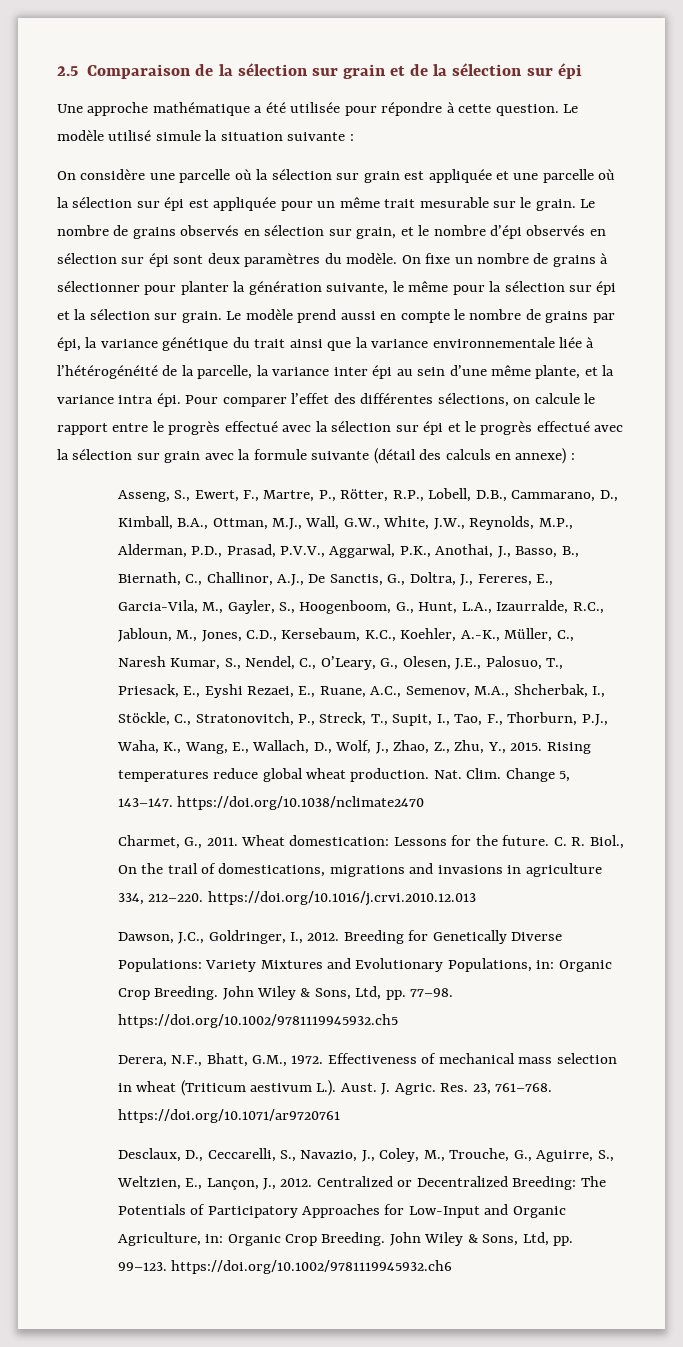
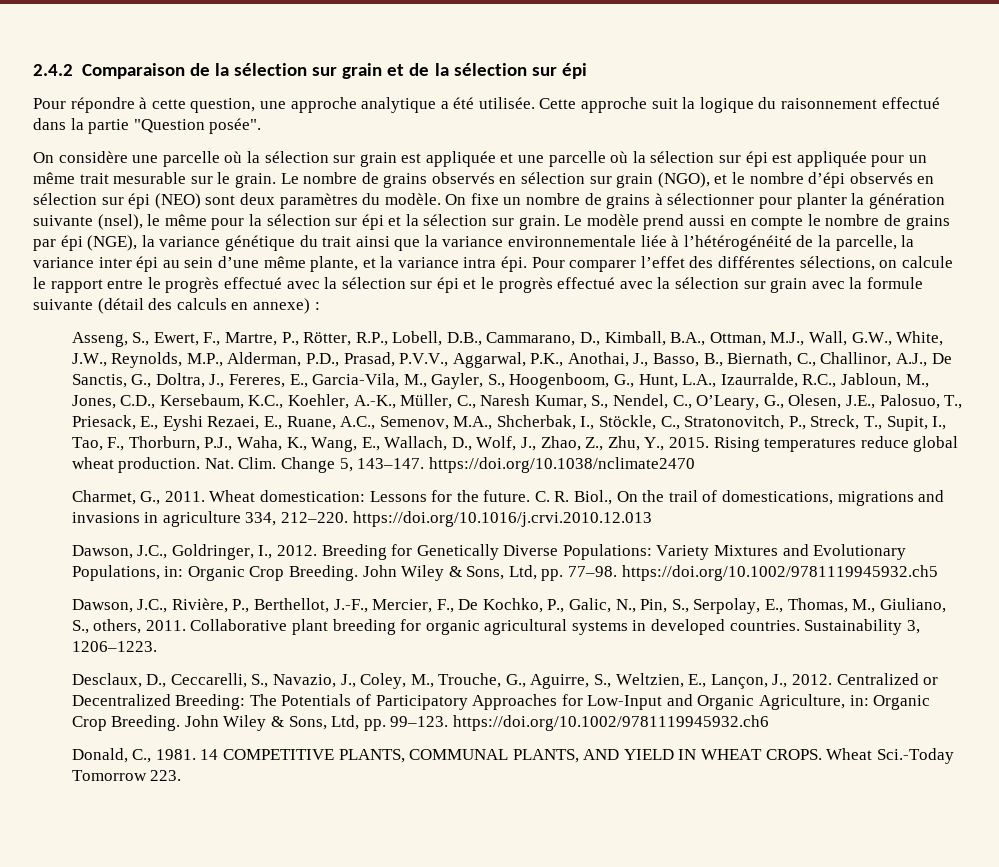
- 2.5 Comparaison de la sélection sur grain et de la sélection sur épi
+ 2.4.2 Comparaison de la sélection sur grain et de la sélection sur épi
- Une approche mathématique a été utilisée pour répondre à cette question. Le modèle utilisé simule la situation suivante :
+ Pour répondre à cette question, une approche analytique a été utilisée. Cette approche suit la logique du raisonnement effectué dans la partie "Question posée".
- Le nombre de grains observés en sélection sur grain, et le nombre d’épi observés en sélection sur épi sont deux paramètres du modèle.
+ Le nombre de grains observés en sélection sur grain (NGO), et le nombre d’épi observés en sélection sur épi (NEO) sont deux paramètres du modèle.
- On fixe un nombre de grains à sélectionner pour planter la génération suivante, le même pour la sélection sur épi et la sélection sur grain.
+ On fixe un nombre de grains à sélectionner pour planter la génération suivante (nsel), le même pour la sélection sur épi et la sélection sur grain.
- Le modèle prend aussi en compte le nombre de grains par épi, la variance génétique du trait ainsi que la variance environnementale liée à l’hétérogénéité de la parcelle, la variance inter épi au sein d’une même plante, et la variance intra épi.
+ Le modèle prend aussi en compte le nombre de grains par épi (NGE), la variance génétique du trait ainsi que la variance environnementale liée à l’hétérogénéité de la parcelle, la variance inter épi au sein d’une même plante, et la variance intra épi.
- Derera, N.F., Bhatt, G.M., 1972. Effectiveness of mechanical mass selection in wheat (Triticum aestivum L.). Aust. J. Agric. Res. 23, 761–768. https://doi.org/10.1071/ar9720761
+ Dawson, J.C., Rivière, P., Berthellot, J.-F., Mercier, F., De Kochko, P., Galic, N., Pin, S., Serpolay, E., Thomas, M., Giuliano, S., others, 2011. Collaborative plant breeding for organic agricultural systems in developed countries. Sustainability 3, 1206–1223.
+ Donald, C., 1981. 14 COMPETITIVE PLANTS, COMMUNAL PLANTS, AND YIELD IN WHEAT CROPS. Wheat Sci.-Today Tomorrow 223.

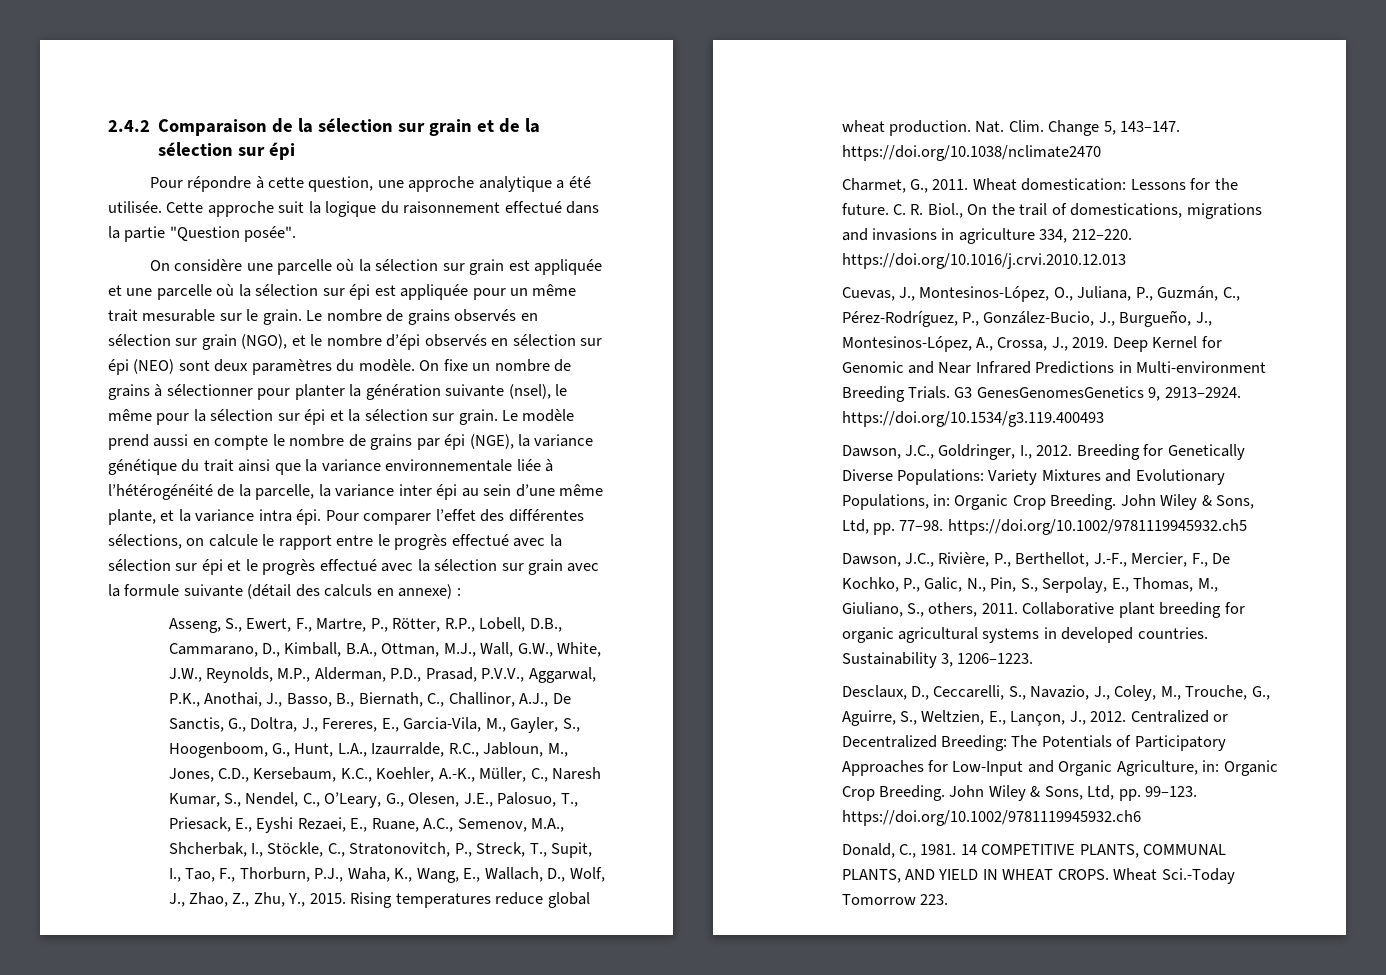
+ Cuevas, J., Montesinos-López, O., Juliana, P., Guzmán, C., Pérez-Rodríguez, P., González-Bucio, J., Burgueño, J., Montesinos-López, A., Crossa, J., 2019. Deep Kernel for Genomic and Near Infrared Predictions in Multi-environment Breeding Trials. G3 GenesGenomesGenetics 9, 2913–2924. https://doi.org/10.1534/g3.119.400493

